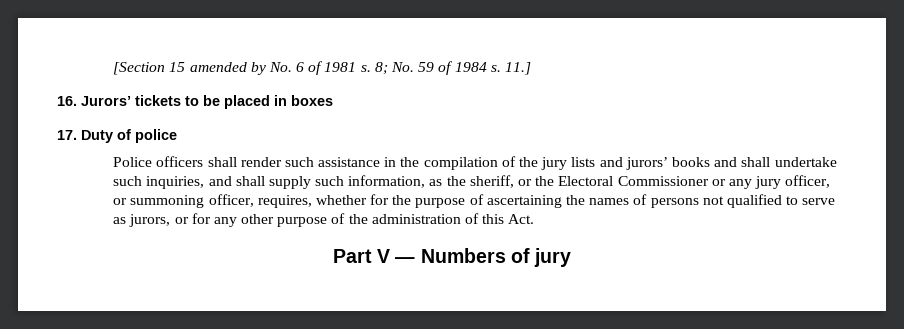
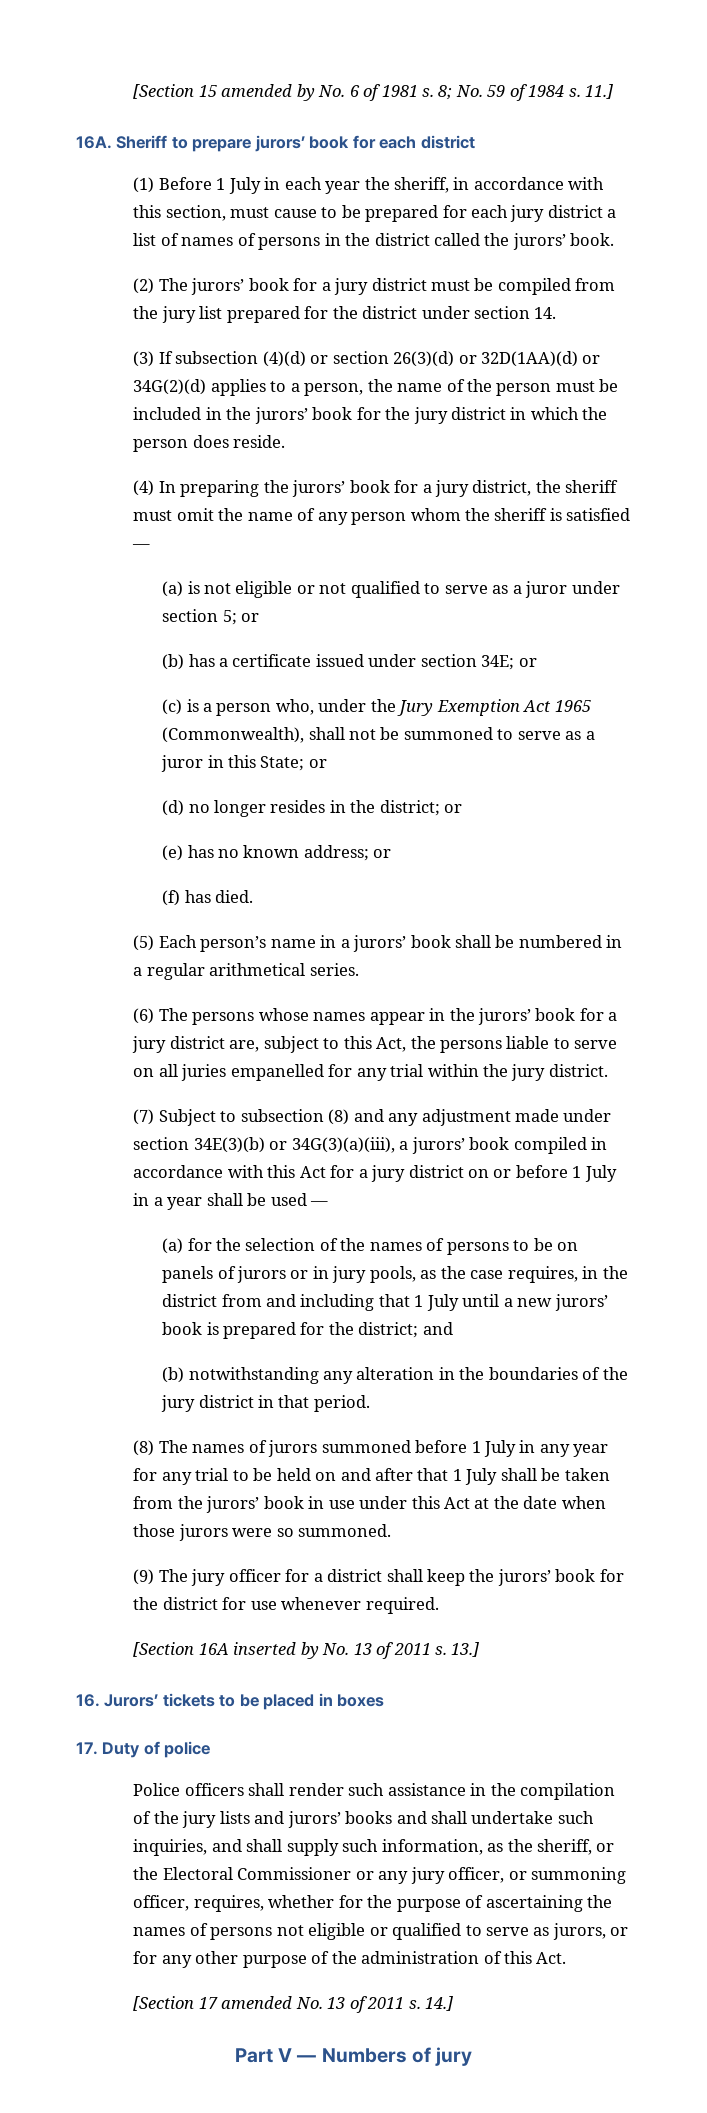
+ 16A. Sheriff to prepare jurors’ book for each district
+ (1) Before 1 July in each year the sheriff, in accordance with this section, must cause to be prepared for each jury district a list of names of persons in the district called the jurors’ book.
+ (2) The jurors’ book for a jury district must be compiled from the jury list prepared for the district under section 14.
+ (3) If subsection (4)(d) or section 26(3)(d) or 32D(1AA)(d) or 34G(2)(d) applies to a person, the name of the person must be included in the jurors’ book for the jury district in which the person does reside.
+ (4) In preparing the jurors’ book for a jury district, the sheriff must omit the name of any person whom the sheriff is satisfied —
+ (a) is not eligible or not qualified to serve as a juror under section 5; or
+ (b) has a certificate issued under section 34E; or
+ (c) is a person who, under the Jury Exemption Act 1965 (Commonwealth), shall not be summoned to serve as a juror in this State; or
+ (d) no longer resides in the district; or
+ (e) has no known address; or
+ (f) has died.
+ (5) Each person’s name in a jurors’ book shall be numbered in a regular arithmetical series.
+ (6) The persons whose names appear in the jurors’ book for a jury district are, subject to this Act, the persons liable to serve on all juries empanelled for any trial within the jury district.
+ (7) Subject to subsection (8) and any adjustment made under section 34E(3)(b) or 34G(3)(a)(iii), a jurors’ book compiled in accordance with this Act for a jury district on or before 1 July in a year shall be used —
+ (a) for the selection of the names of persons to be on panels of jurors or in jury pools, as the case requires, in the district from and including that 1 July until a new jurors’ book is prepared for the district; and
+ (b) notwithstanding any alteration in the boundaries of the jury district in that period.
+ (8) The names of jurors summoned before 1 July in any year for any trial to be held on and after that 1 July shall be taken from the jurors’ book in use under this Act at the date when those jurors were so summoned.
+ (9) The jury officer for a district shall keep the jurors’ book for the district for use whenever required.
+ [Section 16A inserted by No. 13 of 2011 s. 13.]
- Police officers shall render such assistance in the compilation of the jury lists and jurors’ books and shall undertake such inquiries, and shall supply such information, as the sheriff, or the Electoral Commissioner or any jury officer, or summoning officer, requires, whether for the purpose of ascertaining the names of persons not qualified to serve as jurors, or for any other purpose of the administration of this Act.
+ Police officers shall render such assistance in the compilation of the jury lists and jurors’ books and shall undertake such inquiries, and shall supply such information, as the sheriff, or the Electoral Commissioner or any jury officer, or summoning officer, requires, whether for the purpose of ascertaining the names of persons not eligible or qualified to serve as jurors, or for any other purpose of the administration of this Act.
+ [Section 17 amended No. 13 of 2011 s. 14.]

